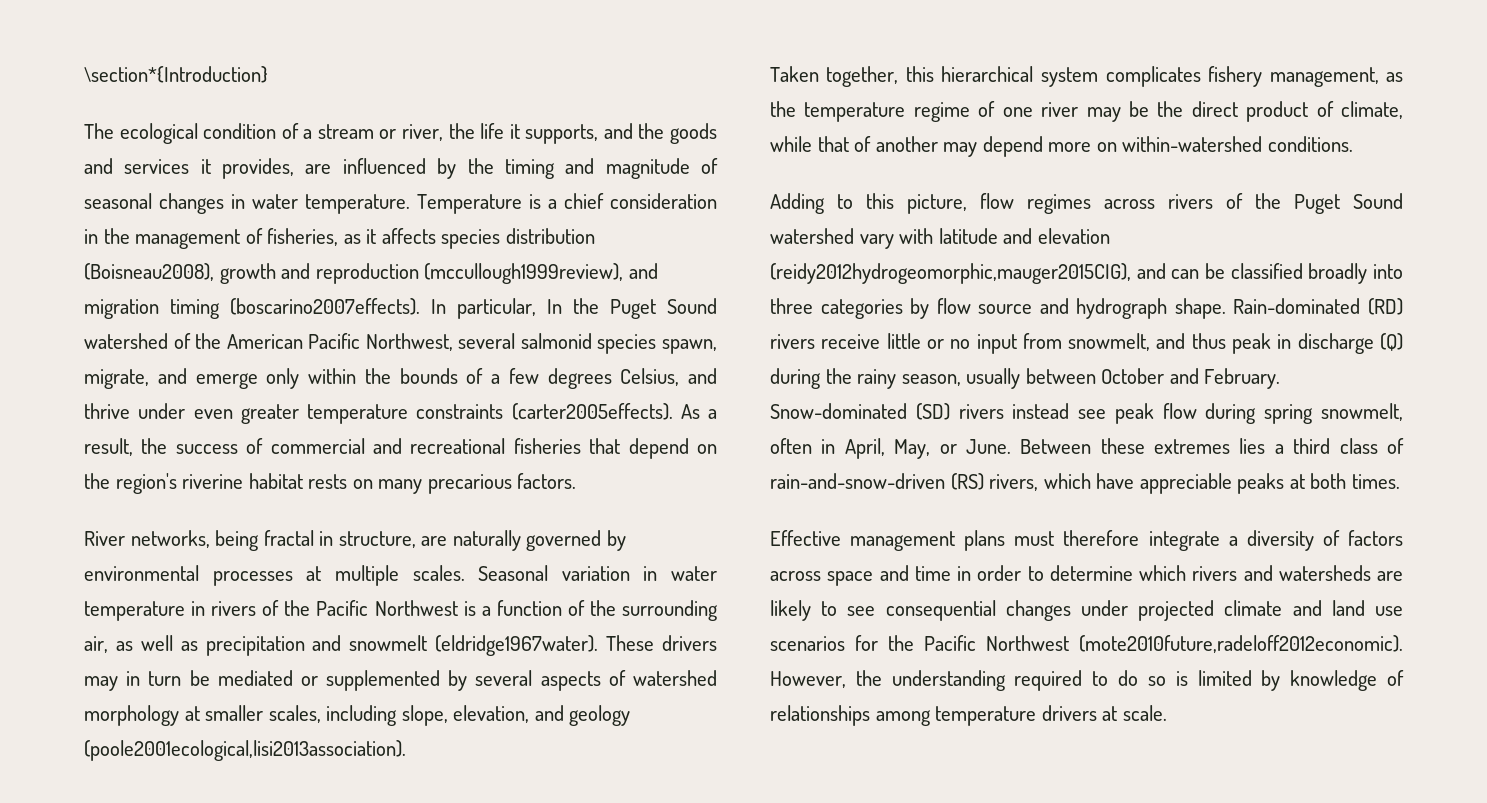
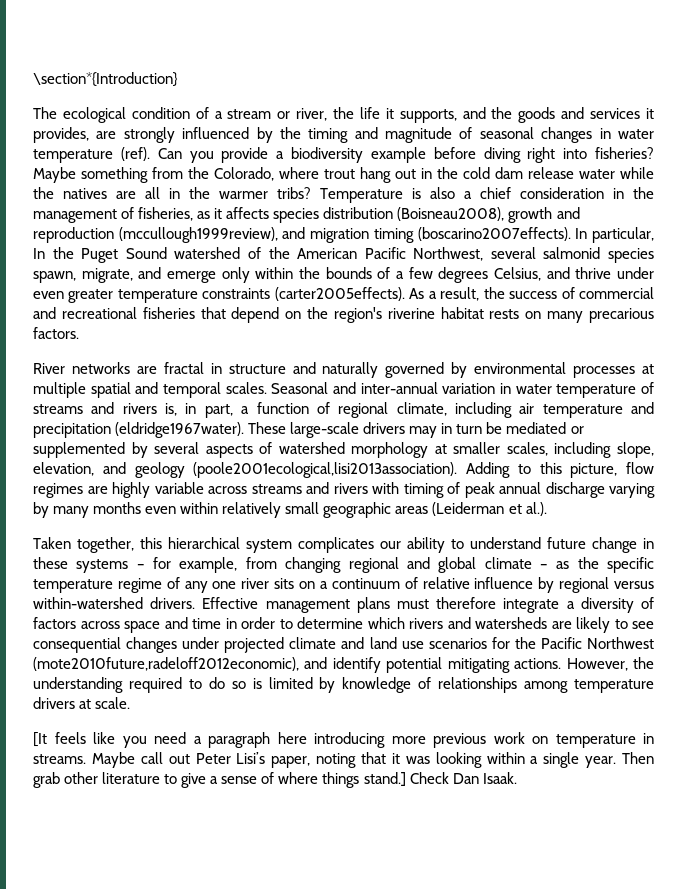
- The ecological condition of a stream or river, the life it supports, and the goods and services it provides, are influenced by the timing and magnitude of seasonal changes in water temperature.
+ The ecological condition of a stream or river, the life it supports, and the goods and services it provides, are strongly influenced by the timing and magnitude of seasonal changes in water temperature (ref). Can you provide a biodiversity example before diving right into fisheries? Maybe something from the Colorado, where trout hang out in the cold dam release water while the natives are all in the warmer tribs?
- Temperature is a chief consideration in the management of fisheries, as it affects species distribution (Boisneau2008), growth and reproduction (mccullough1999review), and migration timing (boscarino2007effects).
+ Temperature is also a chief consideration in the management of fisheries, as it affects species distribution (Boisneau2008), growth and reproduction (mccullough1999review), and migration timing (boscarino2007effects).
- River networks, being fractal in structure, are naturally governed by environmental processes at multiple scales. Seasonal variation in water temperature in rivers of the Pacific Northwest is a function of the surrounding air, as well as precipitation and snowmelt (eldridge1967water).
+ River networks are fractal in structure and naturally governed by environmental processes at multiple spatial and temporal scales. Seasonal and inter-annual variation in water temperature of streams and rivers is, in part, a function of regional climate, including air temperature and precipitation (eldridge1967water).
- These drivers may in turn be mediated or supplemented by several aspects of watershed morphology at smaller scales, including slope, elevation, and geology (poole2001ecological,lisi2013association).
+ These large-scale drivers may in turn be mediated or supplemented by several aspects of watershed morphology at smaller scales, including slope, elevation, and geology (poole2001ecological,lisi2013association). Adding to this picture, flow regimes are highly variable across streams and rivers with timing of peak annual discharge varying by many months even within relatively small geographic areas (Leiderman et al.).
- Taken together, this hierarchical system complicates fishery management, as the temperature regime of one river may be the direct product of climate, while that of another may depend more on within-watershed conditions.
- Adding to this picture, flow regimes across rivers of the Puget Sound watershed vary with latitude and elevation (reidy2012hydrogeomorphic,mauger2015CIG), and can be classified broadly into three categories by flow source and hydrograph shape. Rain-dominated (RD) rivers receive little or no input from snowmelt, and thus peak in discharge (Q) during the rainy season, usually between October and February. Snow-dominated (SD) rivers instead see peak flow during spring snowmelt, often in April, May, or June. Between these extremes lies a third class of rain-and-snow-driven (RS) rivers, which have appreciable peaks at both times.
- Effective management plans must therefore integrate a diversity of factors across space and time in order to determine which rivers and watersheds are likely to see consequential changes under projected climate and land use scenarios for the Pacific Northwest (mote2010future,radeloff2012economic).
+ Taken together, this hierarchical system complicates our ability to understand future change in these systems – for example, from changing regional and global climate – as the specific temperature regime of any one river sits on a continuum of relative influence by regional versus within-watershed drivers. Effective management plans must therefore integrate a diversity of factors across space and time in order to determine which rivers and watersheds are likely to see consequential changes under projected climate and land use scenarios for the Pacific Northwest (mote2010future,radeloff2012economic), and identify potential mitigating actions.
+ [It feels like you need a paragraph here introducing more previous work on temperature in streams. Maybe call out Peter Lisi’s paper, noting that it was looking within a single year. Then grab other literature to give a sense of where things stand.] Check Dan Isaak.

